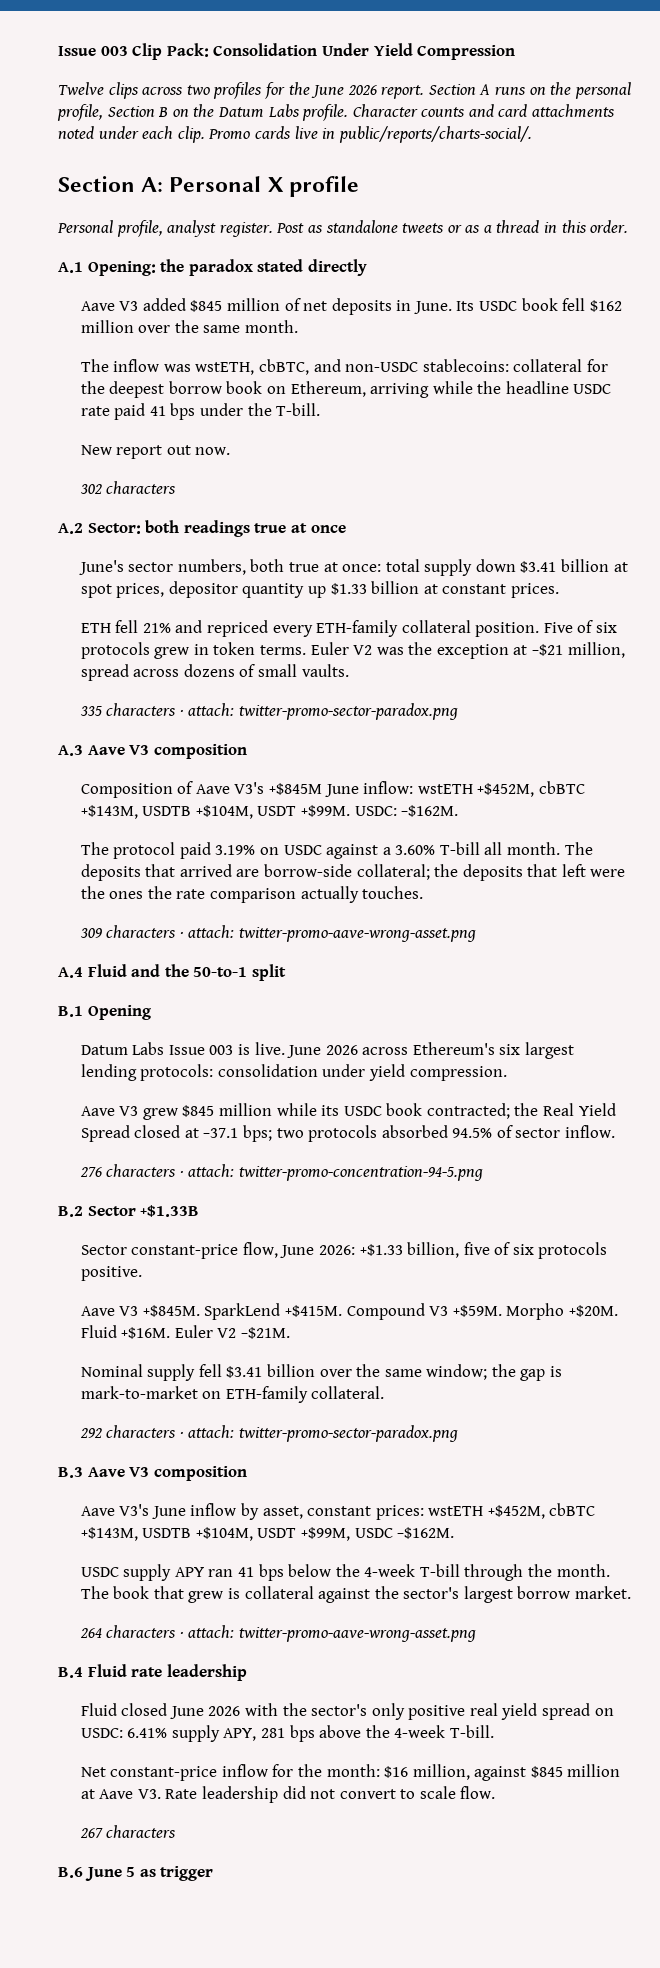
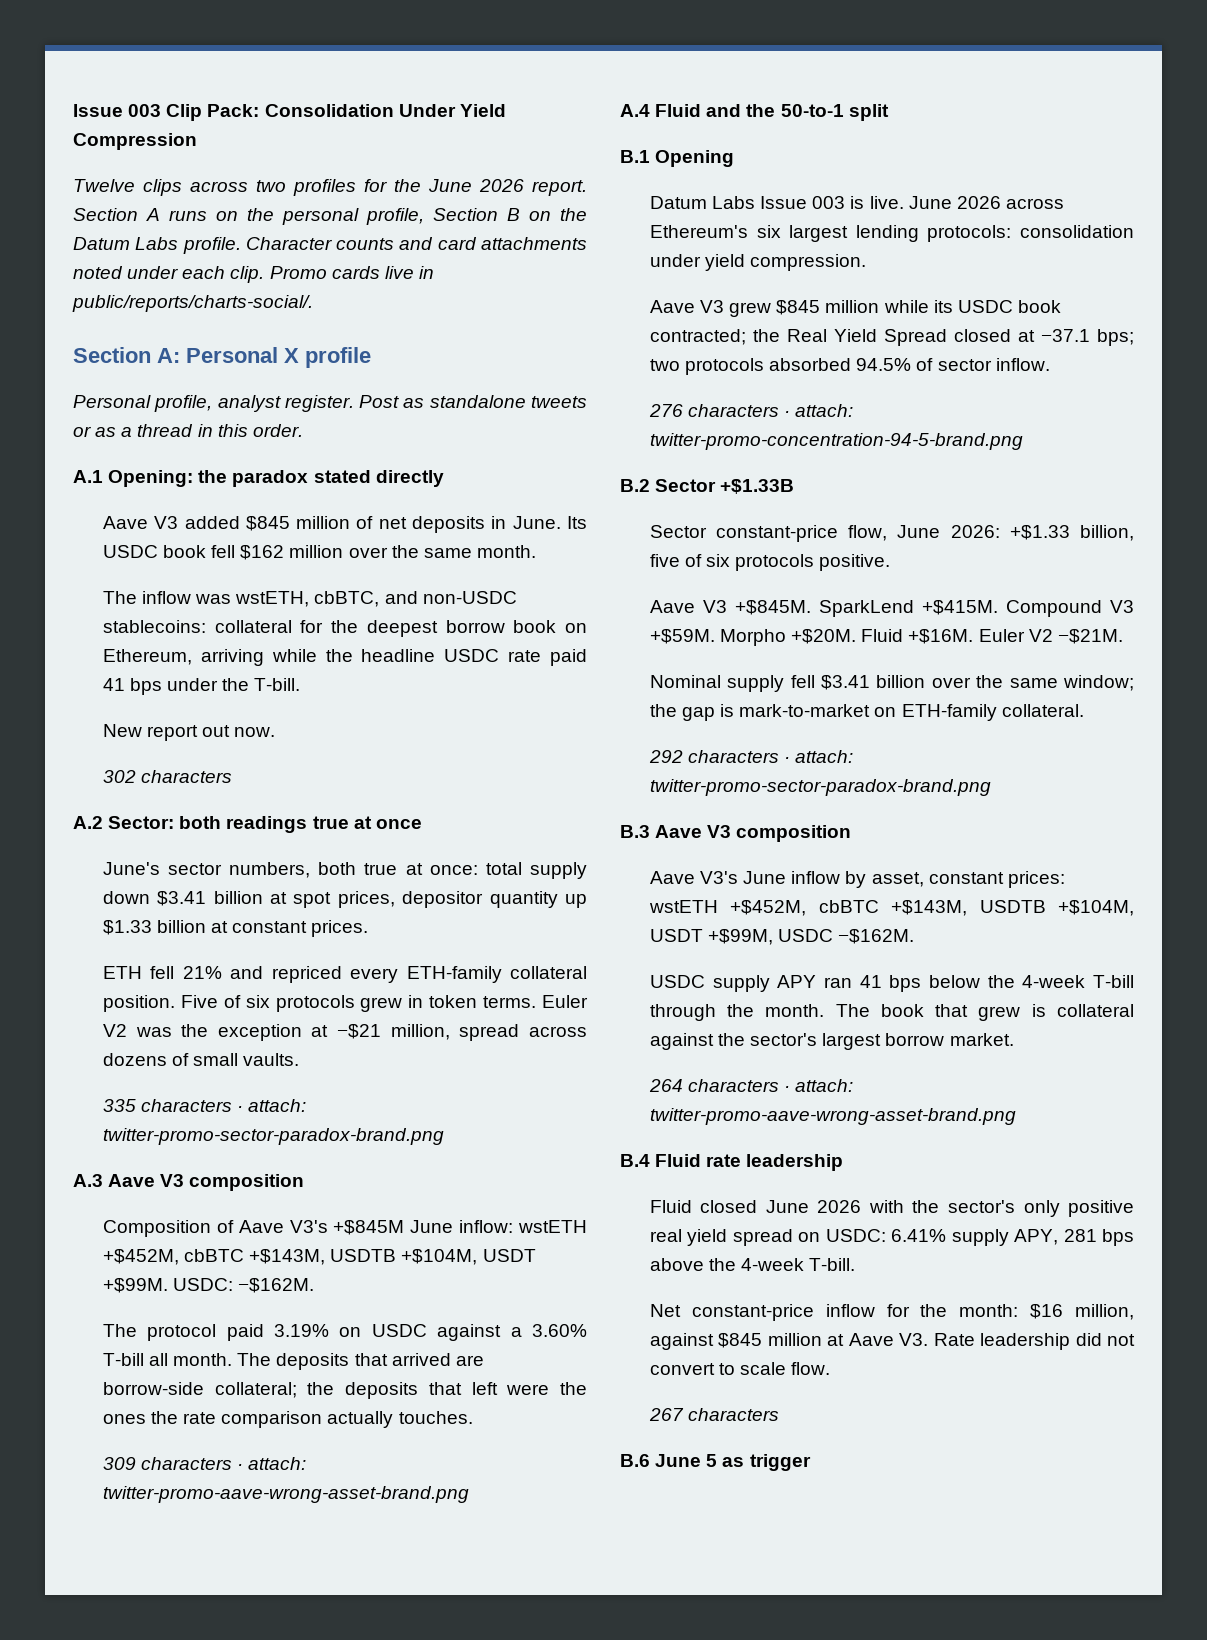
- 335 characters · attach: twitter-promo-sector-paradox.png
+ 335 characters · attach: twitter-promo-sector-paradox-brand.png
- 309 characters · attach: twitter-promo-aave-wrong-asset.png
+ 309 characters · attach: twitter-promo-aave-wrong-asset-brand.png
- 276 characters · attach: twitter-promo-concentration-94-5.png
+ 276 characters · attach: twitter-promo-concentration-94-5-brand.png
- 292 characters · attach: twitter-promo-sector-paradox.png
+ 292 characters · attach: twitter-promo-sector-paradox-brand.png
- 264 characters · attach: twitter-promo-aave-wrong-asset.png
+ 264 characters · attach: twitter-promo-aave-wrong-asset-brand.png

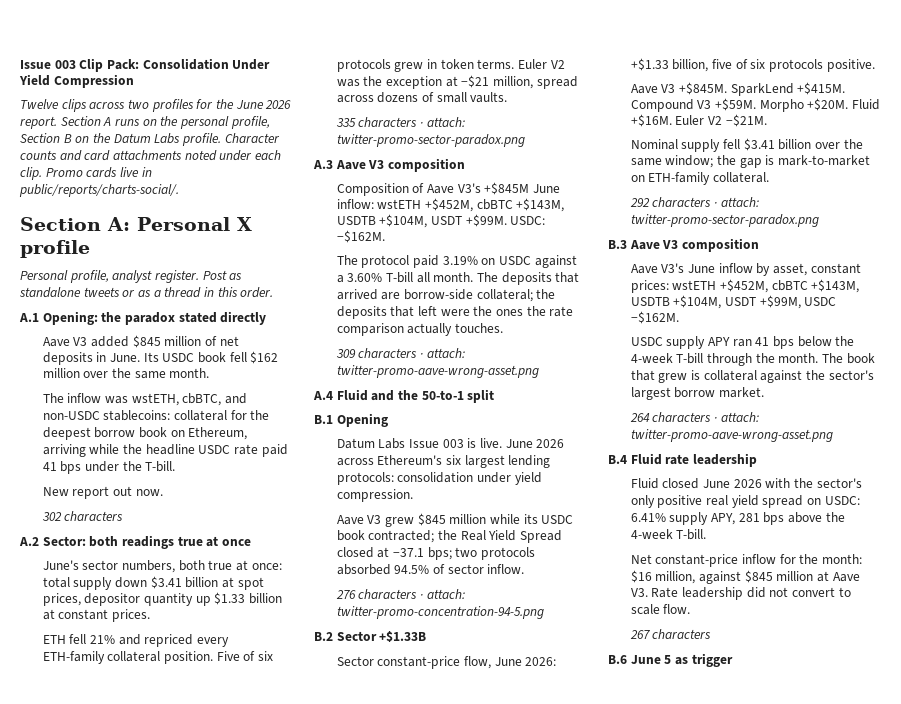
- 335 characters · attach: twitter-promo-sector-paradox-brand.png
+ 335 characters · attach: twitter-promo-sector-paradox.png
- 309 characters · attach: twitter-promo-aave-wrong-asset-brand.png
+ 309 characters · attach: twitter-promo-aave-wrong-asset.png
- 276 characters · attach: twitter-promo-concentration-94-5-brand.png
+ 276 characters · attach: twitter-promo-concentration-94-5.png
- 292 characters · attach: twitter-promo-sector-paradox-brand.png
+ 292 characters · attach: twitter-promo-sector-paradox.png
- 264 characters · attach: twitter-promo-aave-wrong-asset-brand.png
+ 264 characters · attach: twitter-promo-aave-wrong-asset.png

